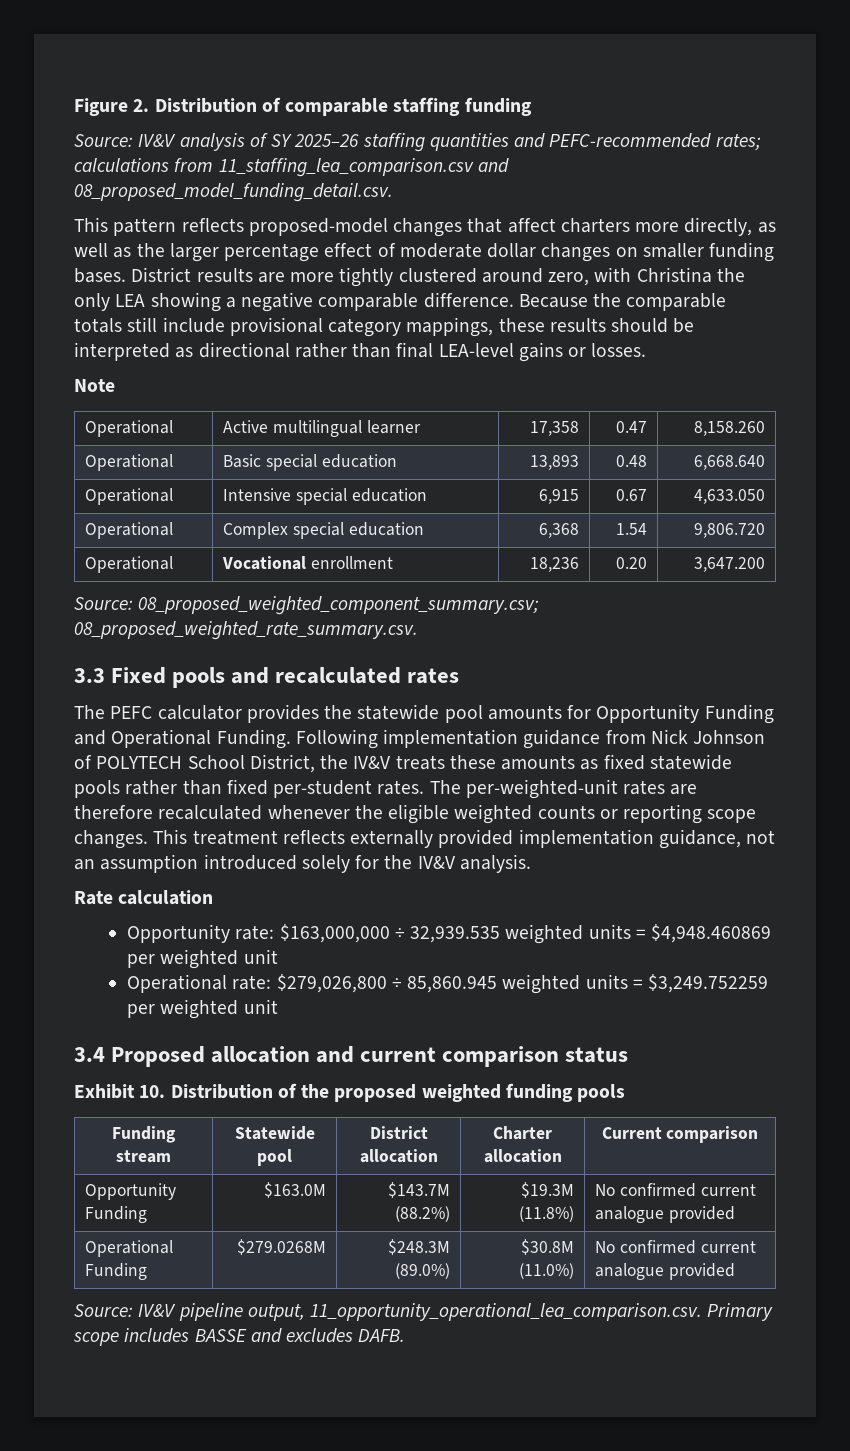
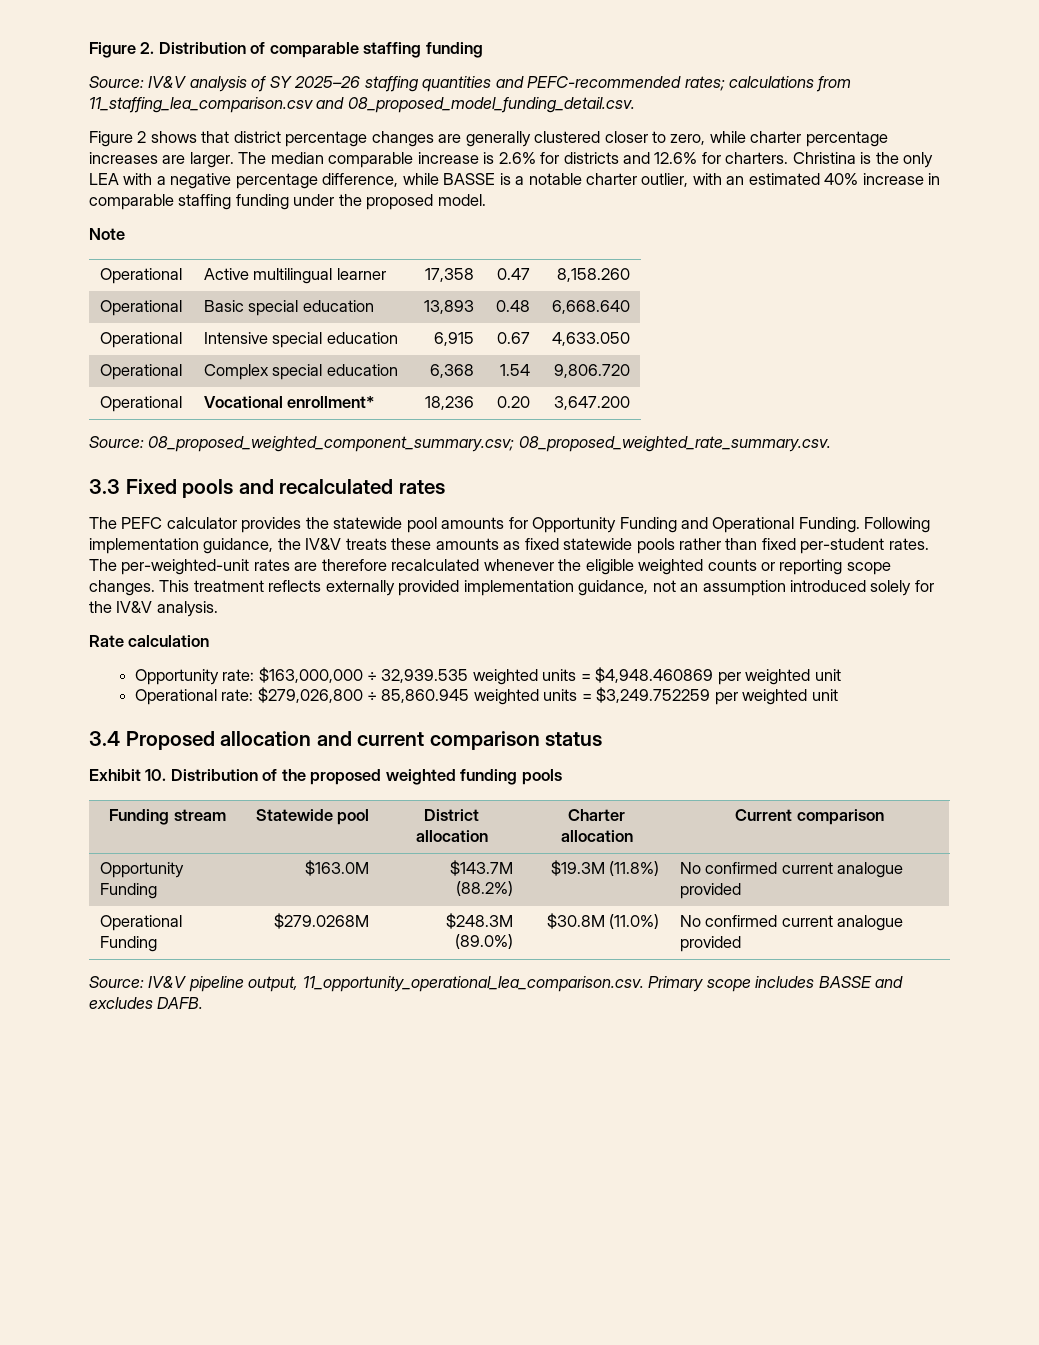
- This pattern reflects proposed-model changes that affect charters more directly, as well as the larger percentage effect of moderate dollar changes on smaller funding bases. District results are more tightly clustered around zero, with Christina the only LEA showing a negative comparable difference. Because the comparable totals still include provisional category mappings, these results should be interpreted as directional rather than final LEA-level gains or losses.
+ Figure 2 shows that district percentage changes are generally clustered closer to zero, while charter percentage increases are larger. The median comparable increase is 2.6% for districts and 12.6% for charters. Christina is the only LEA with a negative percentage difference, while BASSE is a notable charter outlier, with an estimated 40% increase in comparable staffing funding under the proposed model.
- Operational | Vocational enrollment | 18,236 | 0.20 | 3,647.200
+ Operational | Vocational enrollment* | 18,236 | 0.20 | 3,647.200
- Following implementation guidance from Nick Johnson of POLYTECH School District, the IV&V treats these amounts as fixed statewide pools rather than fixed per-student rates.
+ Following implementation guidance, the IV&V treats these amounts as fixed statewide pools rather than fixed per-student rates.

